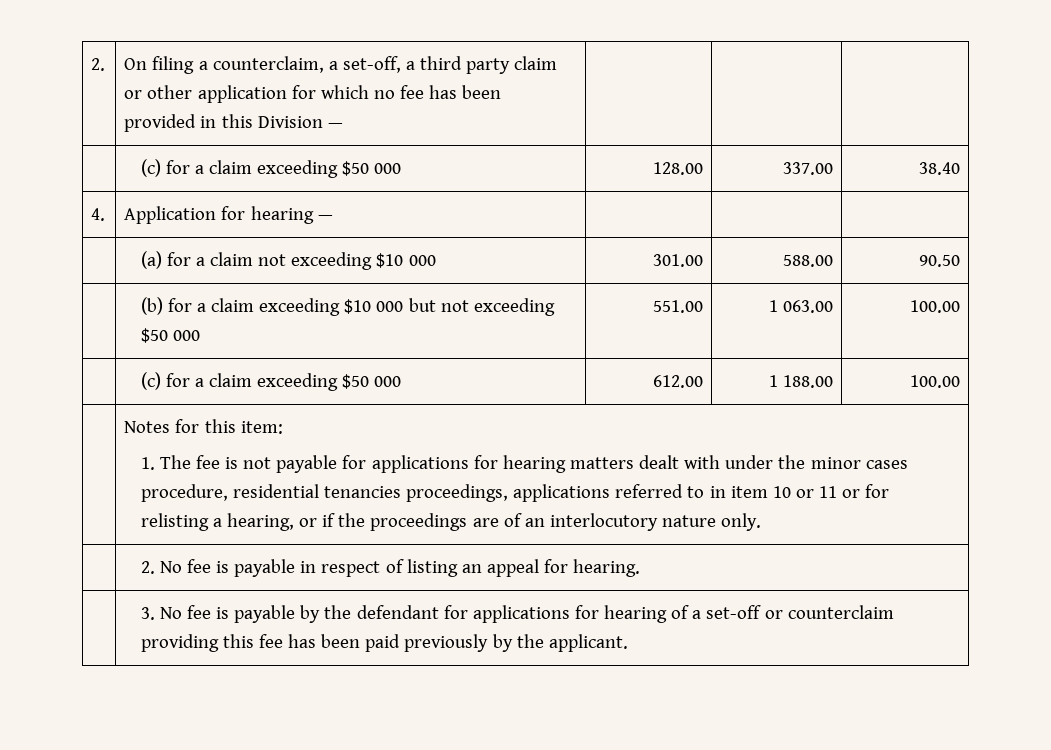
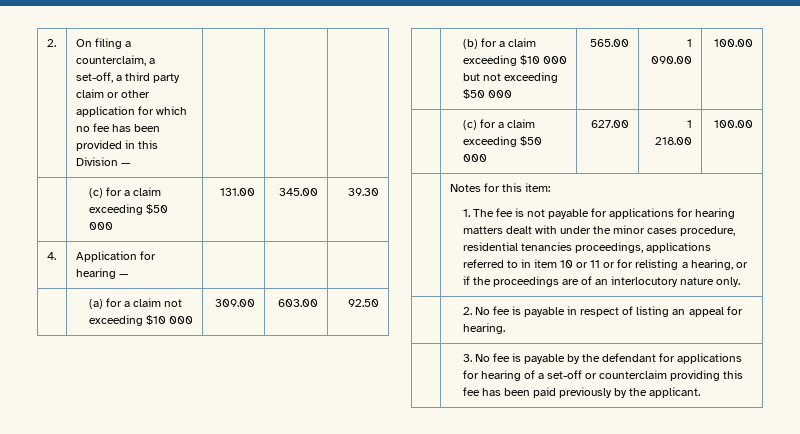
- | (c) for a claim exceeding $50 000 | 128.00 | 337.00 | 38.40
+ | (c) for a claim exceeding $50 000 | 131.00 | 345.00 | 39.30
- | (a) for a claim not exceeding $10 000 | 301.00 | 588.00 | 90.50
+ | (a) for a claim not exceeding $10 000 | 309.00 | 603.00 | 92.50
- | (b) for a claim exceeding $10 000 but not exceeding $50 000 | 551.00 | 1 063.00 | 100.00
+ | (b) for a claim exceeding $10 000 but not exceeding $50 000 | 565.00 | 1 090.00 | 100.00
- | (c) for a claim exceeding $50 000 | 612.00 | 1 188.00 | 100.00
+ | (c) for a claim exceeding $50 000 | 627.00 | 1 218.00 | 100.00

